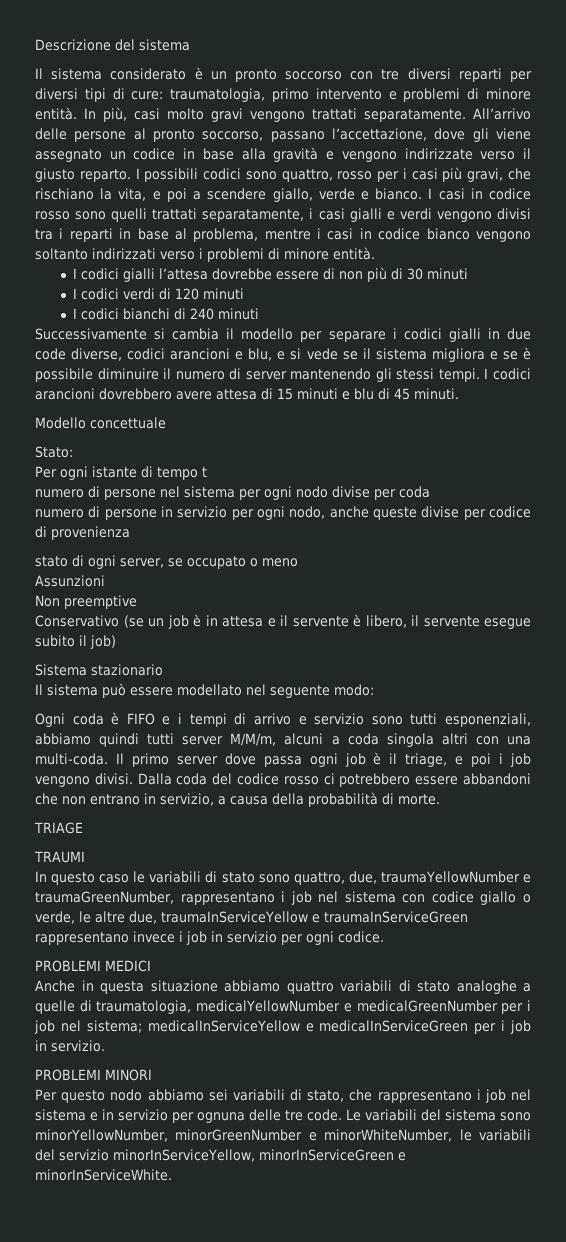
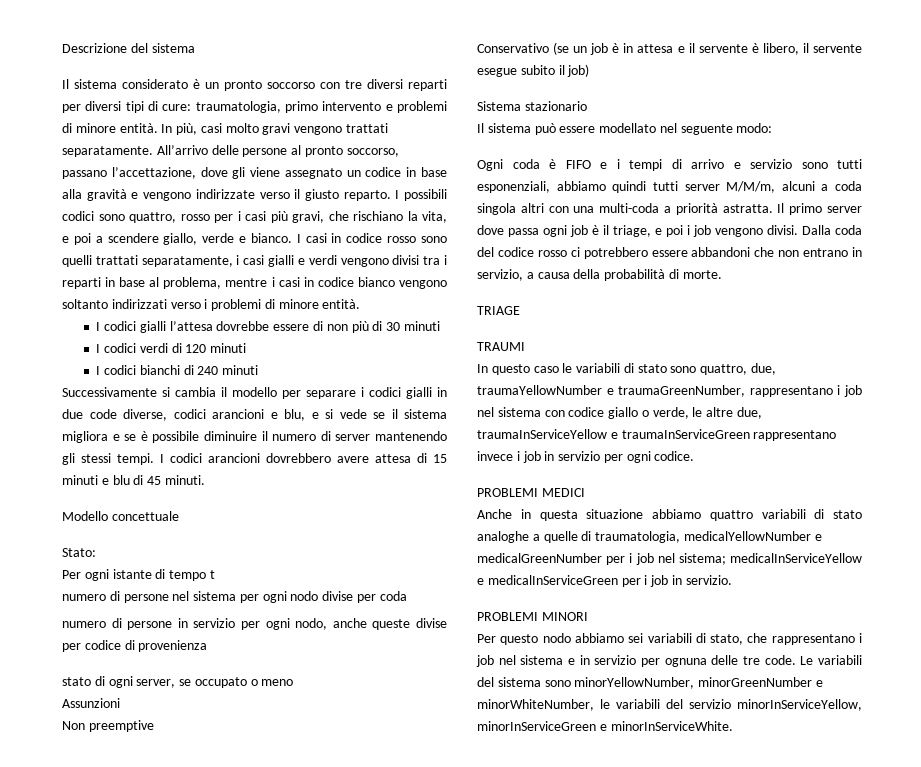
- Ogni coda è FIFO e i tempi di arrivo e servizio sono tutti esponenziali, abbiamo quindi tutti server M/M/m, alcuni a coda singola altri con una multi-coda.
+ Ogni coda è FIFO e i tempi di arrivo e servizio sono tutti esponenziali, abbiamo quindi tutti server M/M/m, alcuni a coda singola altri con una multi-coda a priorità astratta.

